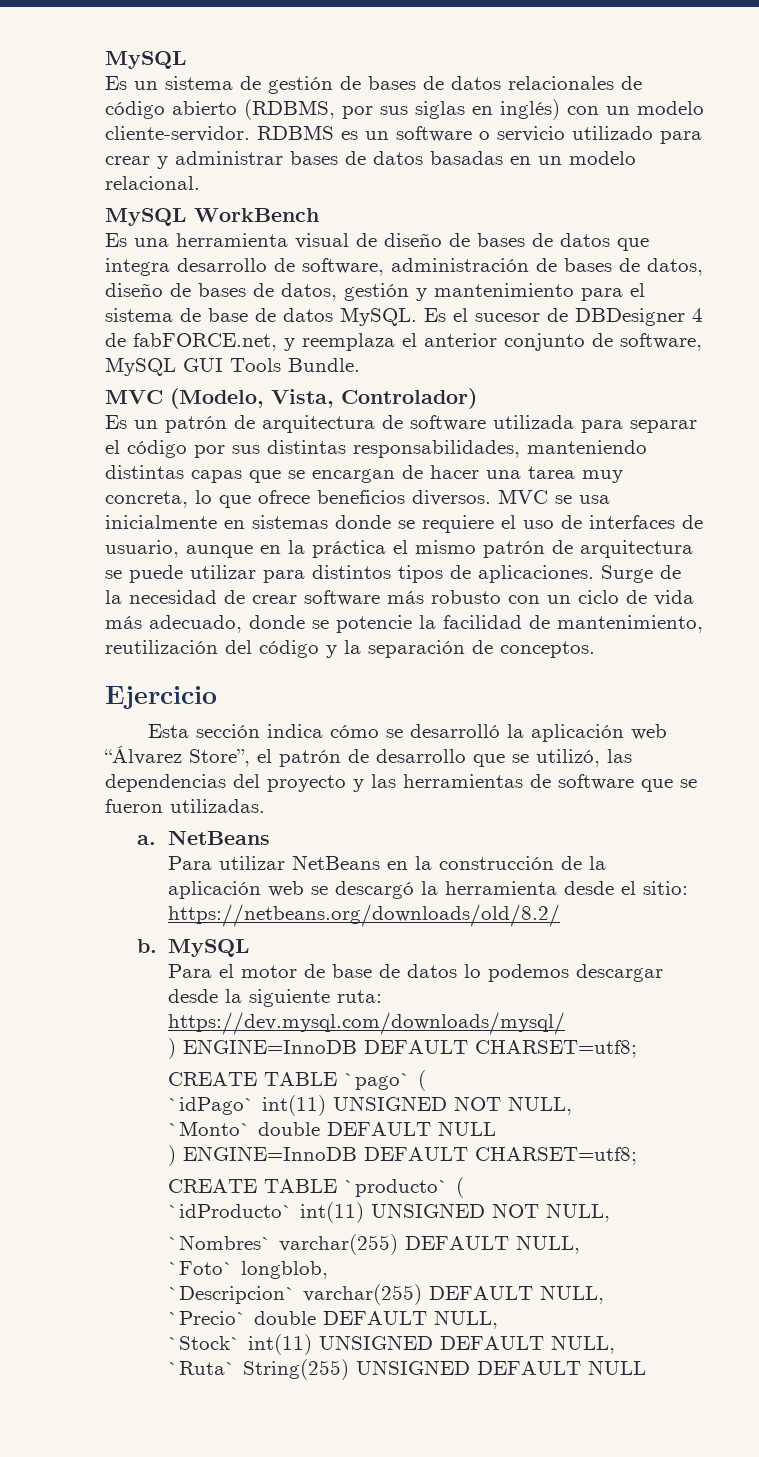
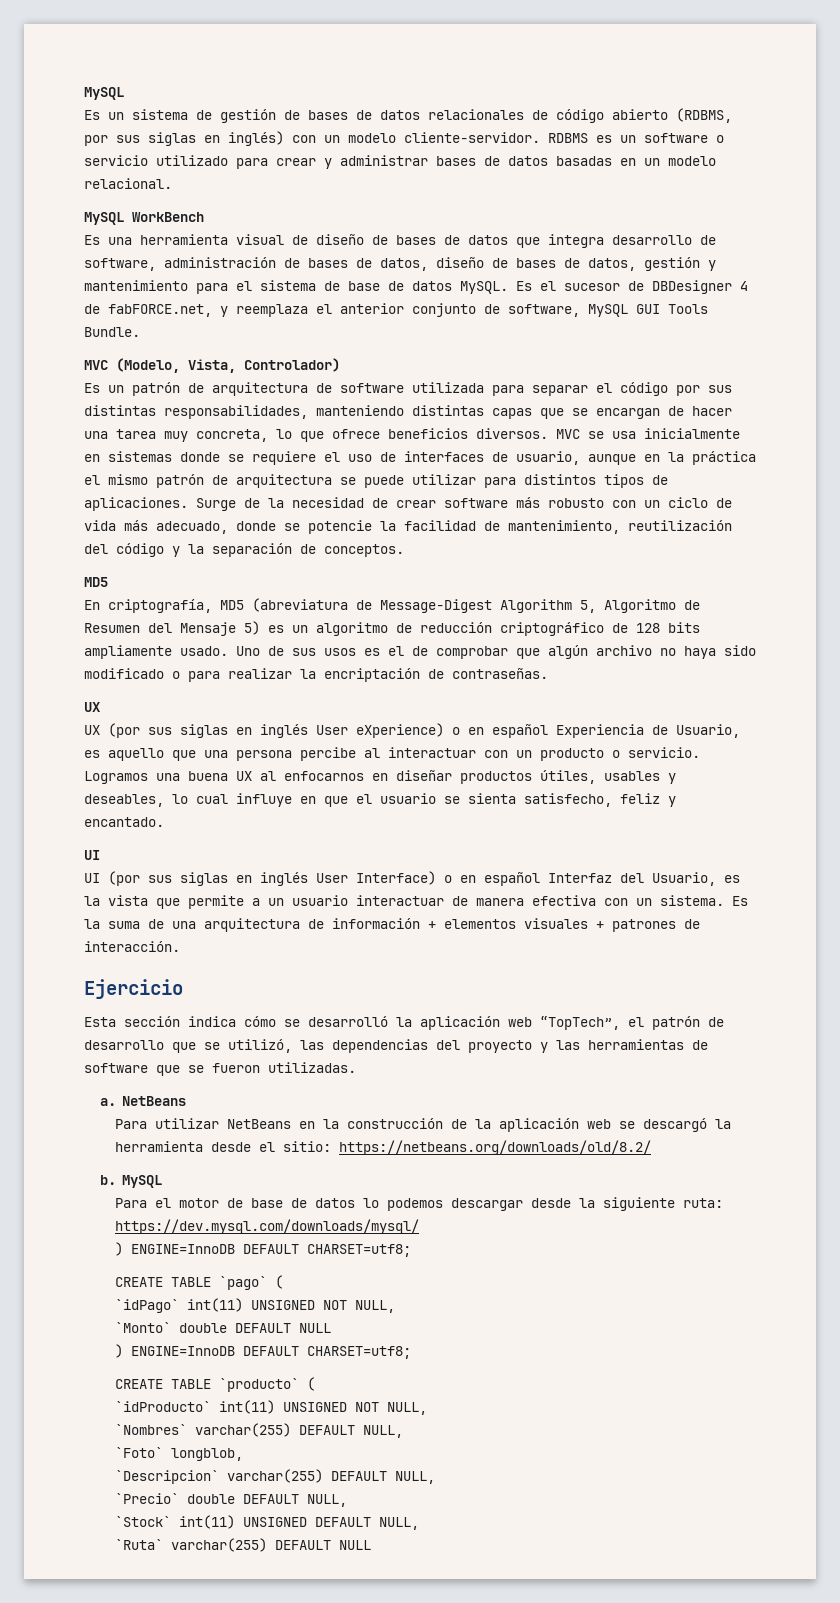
  Surge de la necesidad de crear software más robusto con un ciclo de vida más adecuado, donde se potencie la facilidad de mantenimiento, reutilización del código y la separación de conceptos.
+ MD5
+ En criptografía, MD5 (abreviatura de Message-Digest Algorithm 5, Algoritmo de Resumen del Mensaje 5) es un algoritmo de reducción criptográfico de 128 bits ampliamente usado. Uno de sus usos es el de comprobar que algún archivo no haya sido modificado o para realizar la encriptación de contraseñas.
+ UX
+ UX (por sus siglas en inglés User eXperience) o en español Experiencia de Usuario, es aquello que una persona percibe al interactuar con un producto o servicio. Logramos una buena UX al enfocarnos en diseñar productos útiles, usables y deseables, lo cual influye en que el usuario se sienta satisfecho, feliz y encantado.
+ UI
+ UI (por sus siglas en inglés User Interface) o en español Interfaz del Usuario, es la vista que permite a un usuario interactuar de manera efectiva con un sistema. Es la suma de una arquitectura de información + elementos visuales + patrones de interacción.
- Esta sección indica cómo se desarrolló la aplicación web “Álvarez Store”, el patrón de desarrollo que se utilizó, las dependencias del proyecto y las herramientas de software que se fueron utilizadas.
+ Esta sección indica cómo se desarrolló la aplicación web “TopTech”, el patrón de desarrollo que se utilizó, las dependencias del proyecto y las herramientas de software que se fueron utilizadas.
- `Ruta` String(255) UNSIGNED DEFAULT NULL
+ `Ruta` varchar(255) DEFAULT NULL

